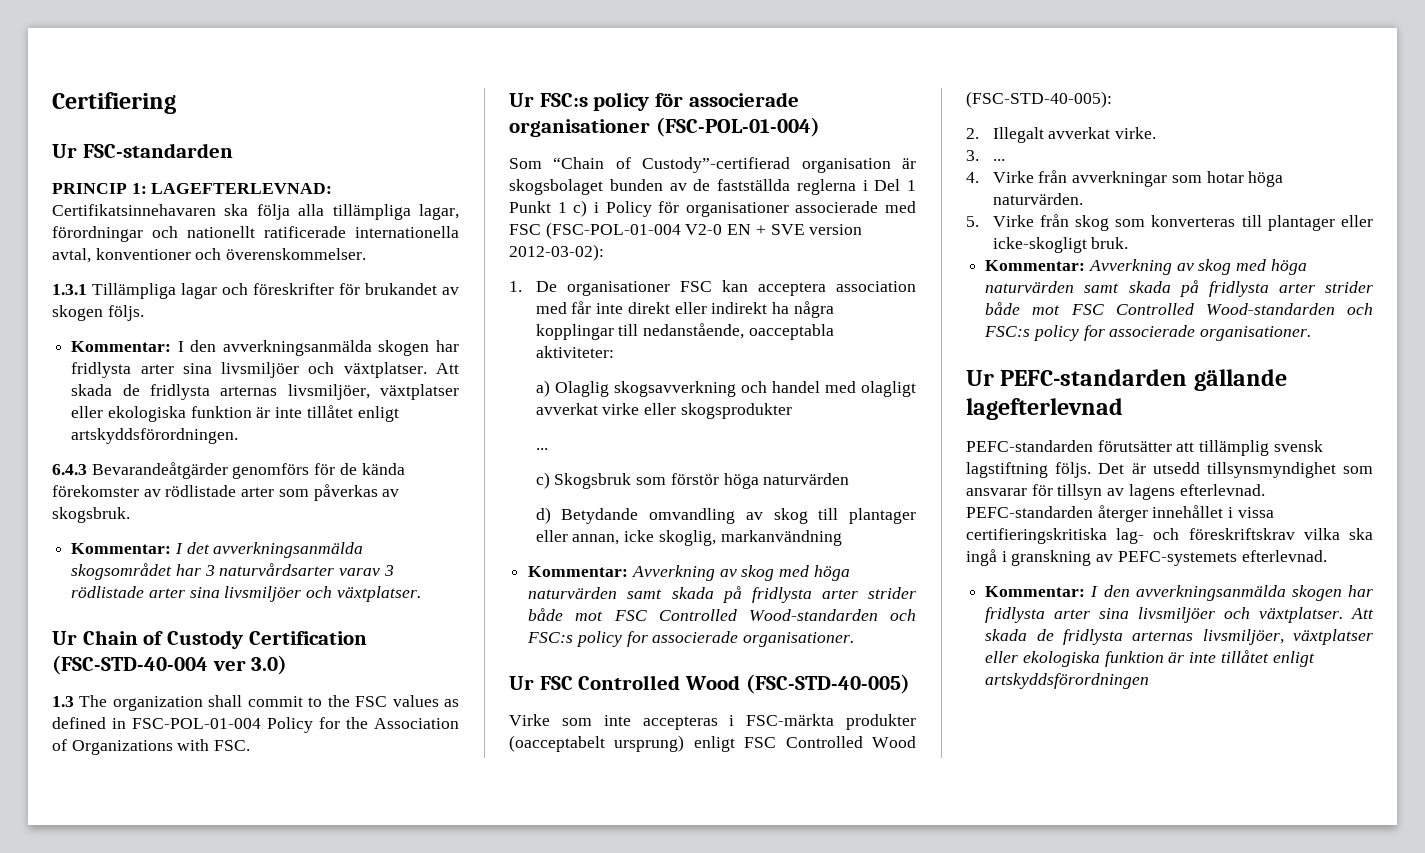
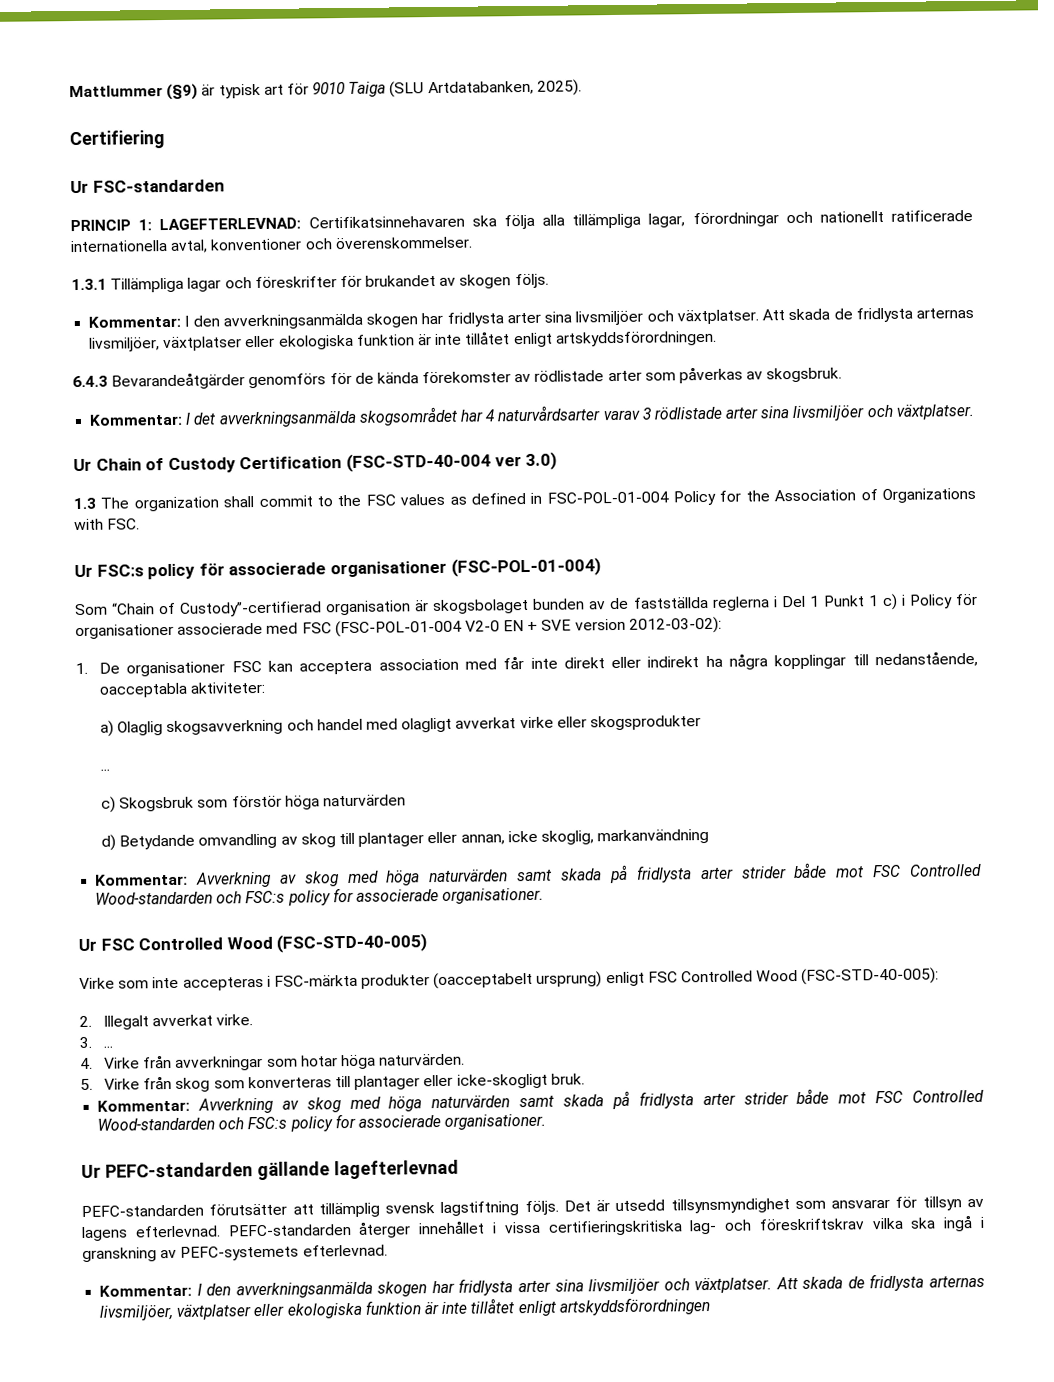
+ Mattlummer (§9) är typisk art för 9010 Taiga (SLU Artdatabanken, 2025).
- Kommentar: I det avverkningsanmälda skogsområdet har 3 naturvårdsarter varav 3 rödlistade arter sina livsmiljöer och växtplatser.
+ Kommentar: I det avverkningsanmälda skogsområdet har 4 naturvårdsarter varav 3 rödlistade arter sina livsmiljöer och växtplatser.

